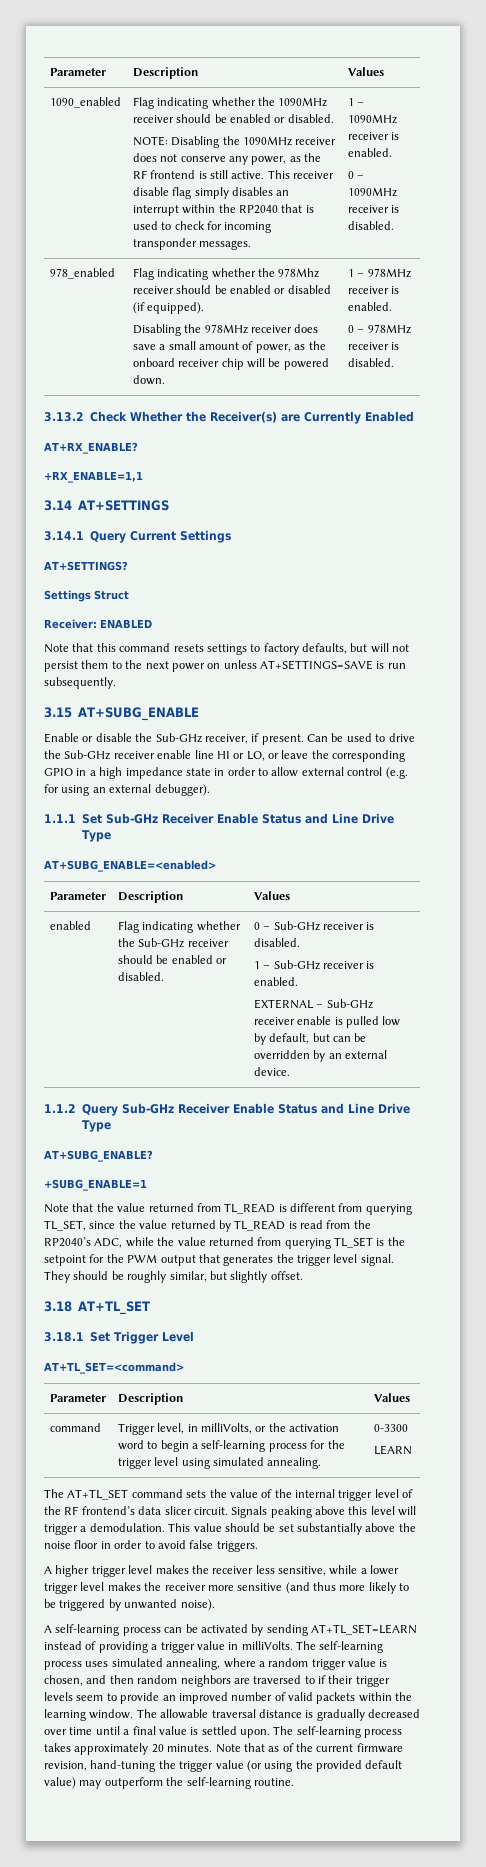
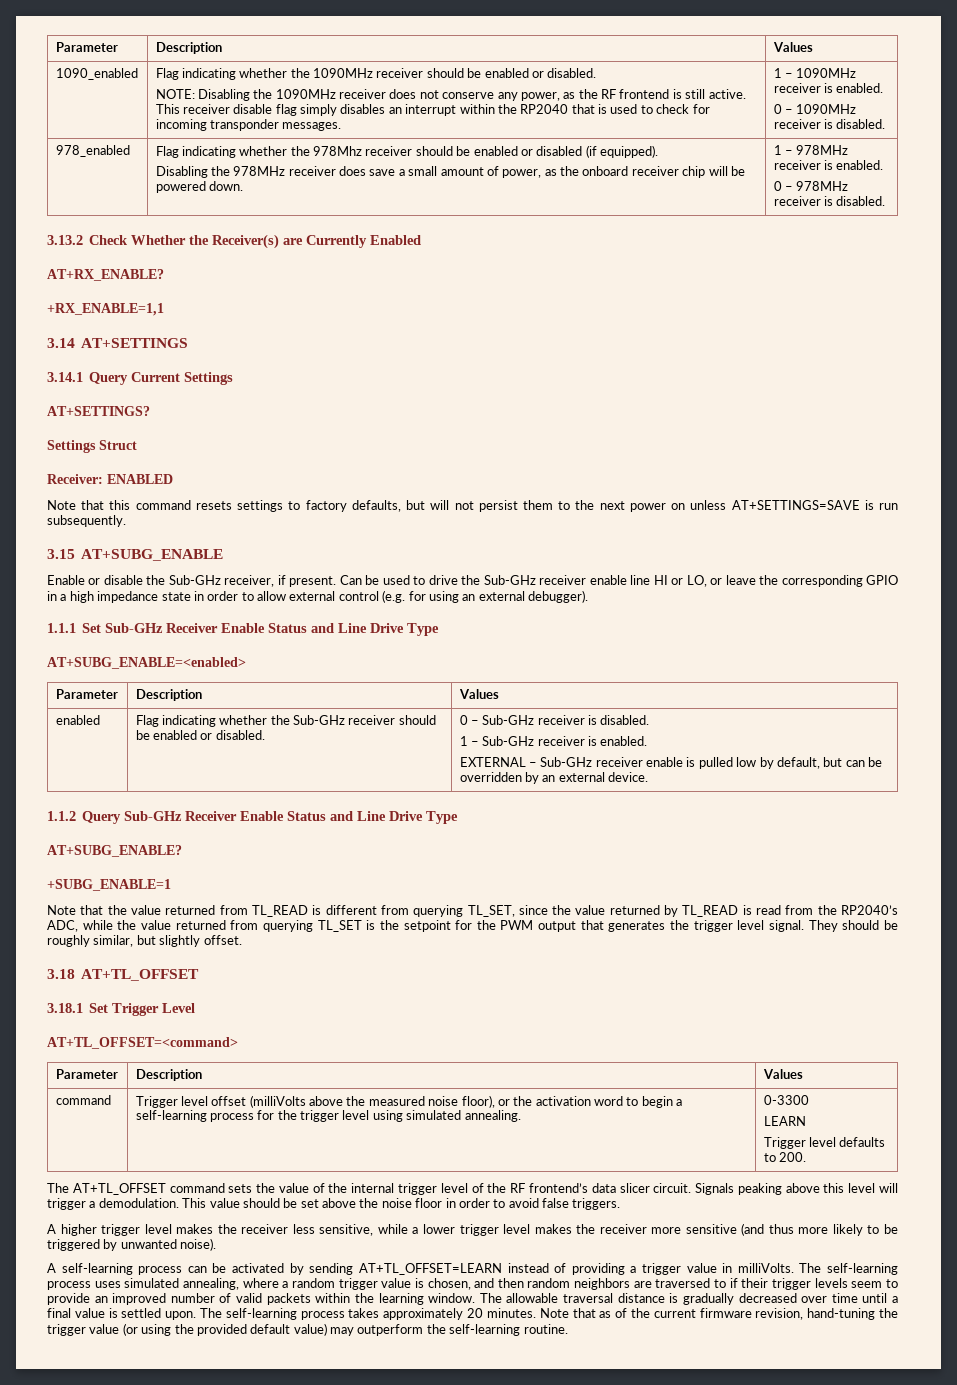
- 3.18 AT+TL_SET
+ 3.18 AT+TL_OFFSET
- AT+TL_SET=<command>
+ AT+TL_OFFSET=<command>
- command | Trigger level, in milliVolts, or the activation word to begin a self-learning process for the trigger level using simulated annealing. | 0-3300
+ command | Trigger level offset (milliVolts above the measured noise floor), or the activation word to begin a self-learning process for the trigger level using simulated annealing. | 0-3300
  LEARN
- The AT+TL_SET command sets the value of the internal trigger level of the RF frontend’s data slicer circuit.
+ Trigger level defaults to 200.
+ The AT+TL_OFFSET command sets the value of the internal trigger level of the RF frontend’s data slicer circuit.
- This value should be set substantially above the noise floor in order to avoid false triggers.
+ This value should be set above the noise floor in order to avoid false triggers.
- A self-learning process can be activated by sending AT+TL_SET=LEARN instead of providing a trigger value in milliVolts.
+ A self-learning process can be activated by sending AT+TL_OFFSET=LEARN instead of providing a trigger value in milliVolts.

